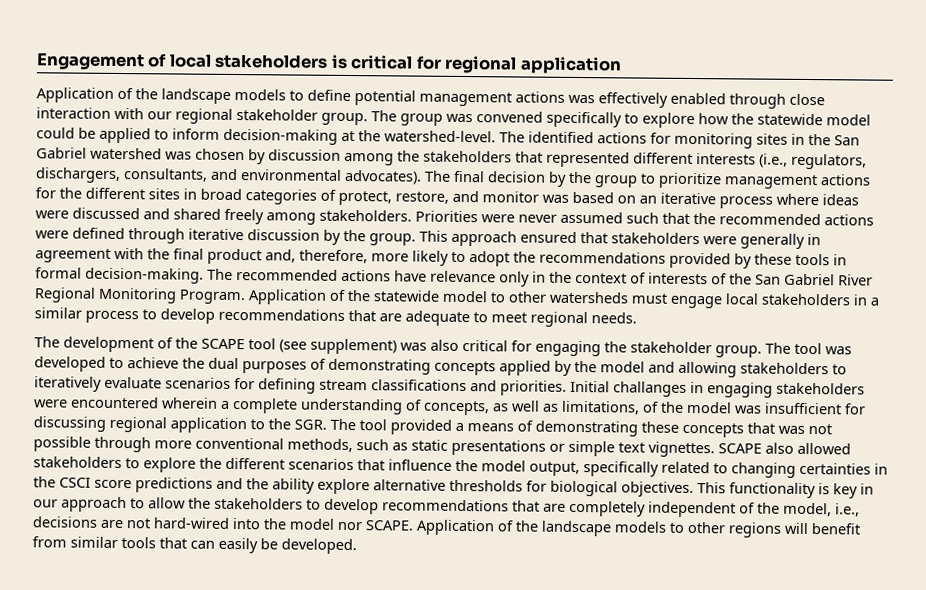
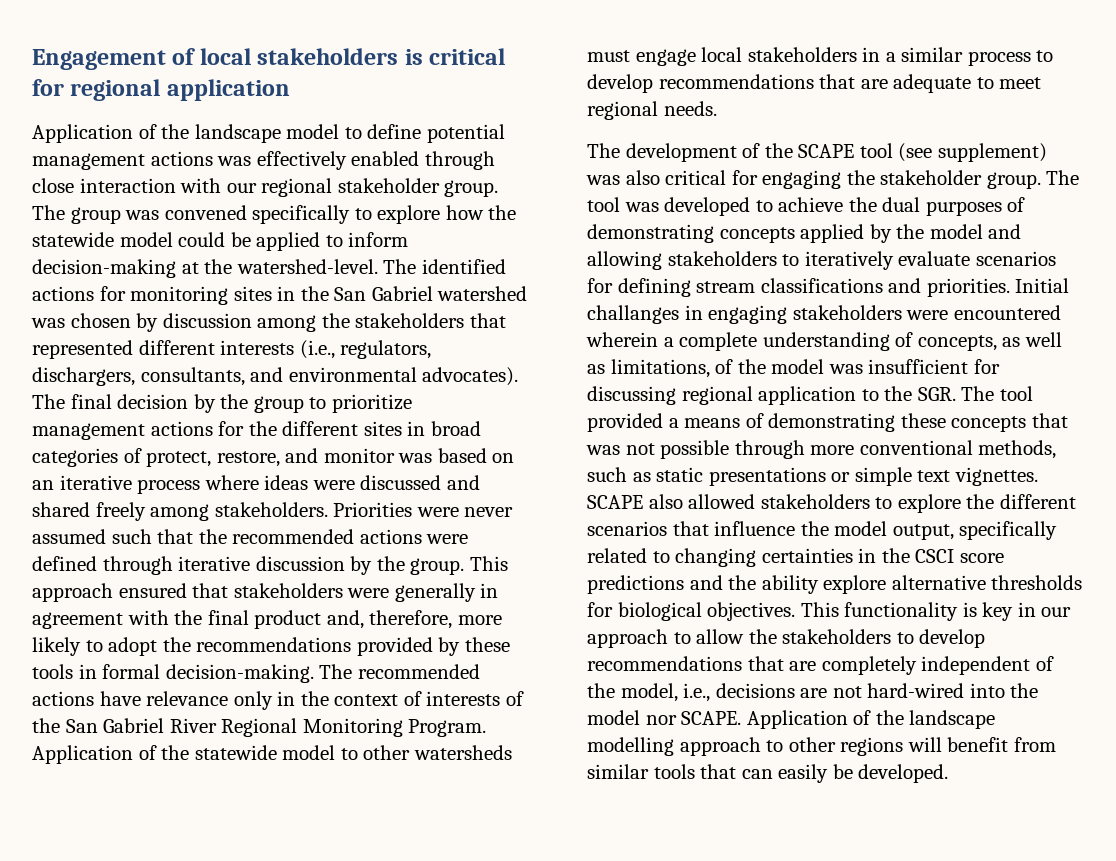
- Application of the landscape models to define potential management actions was effectively enabled through close interaction with our regional stakeholder group.
+ Application of the landscape model to define potential management actions was effectively enabled through close interaction with our regional stakeholder group.
- Application of the landscape models to other regions will benefit from similar tools that can easily be developed.
+ Application of the landscape modelling approach to other regions will benefit from similar tools that can easily be developed.

